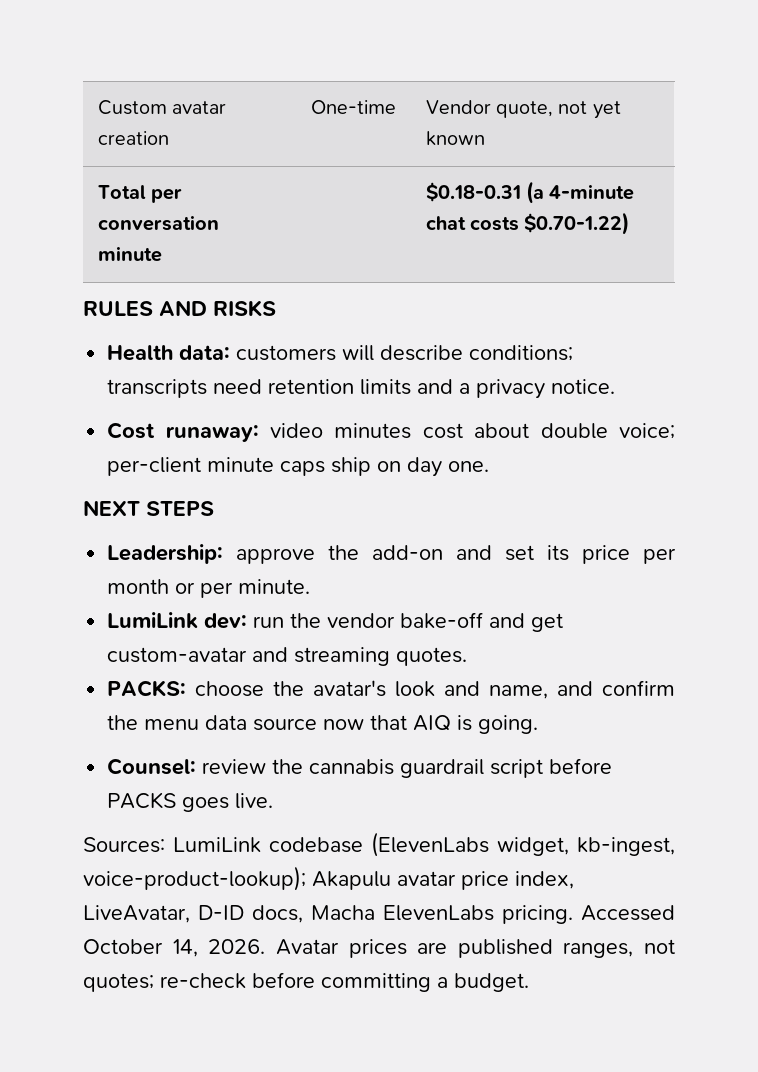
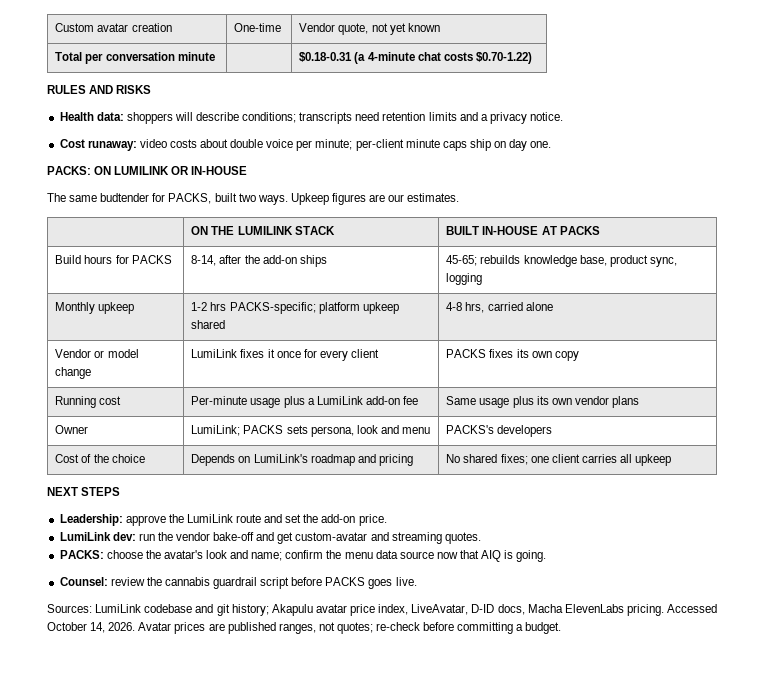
- Health data: customers will describe conditions; transcripts need retention limits and a privacy notice.
+ Health data: shoppers will describe conditions; transcripts need retention limits and a privacy notice.
- Cost runaway: video minutes cost about double voice; per-client minute caps ship on day one.
+ Cost runaway: video costs about double voice per minute; per-client minute caps ship on day one.
+ PACKS: ON LUMILINK OR IN-HOUSE
+ The same budtender for PACKS, built two ways. Upkeep figures are our estimates.
+ | ON THE LUMILINK STACK | BUILT IN-HOUSE AT PACKS
+ Build hours for PACKS | 8-14, after the add-on ships | 45-65; rebuilds knowledge base, product sync, logging
+ Monthly upkeep | 1-2 hrs PACKS-specific; platform upkeep shared | 4-8 hrs, carried alone
+ Vendor or model change | LumiLink fixes it once for every client | PACKS fixes its own copy
+ Running cost | Per-minute usage plus a LumiLink add-on fee | Same usage plus its own vendor plans
+ Owner | LumiLink; PACKS sets persona, look and menu | PACKS's developers
+ Cost of the choice | Depends on LumiLink's roadmap and pricing | No shared fixes; one client carries all upkeep
- Leadership: approve the add-on and set its price per month or per minute.
+ Leadership: approve the LumiLink route and set the add-on price.
- PACKS: choose the avatar's look and name, and confirm the menu data source now that AIQ is going.
+ PACKS: choose the avatar's look and name; confirm the menu data source now that AIQ is going.
- Sources: LumiLink codebase (ElevenLabs widget, kb-ingest, voice-product-lookup); Akapulu avatar price index, LiveAvatar, D-ID docs, Macha ElevenLabs pricing.
+ Sources: LumiLink codebase and git history; Akapulu avatar price index, LiveAvatar, D-ID docs, Macha ElevenLabs pricing.

